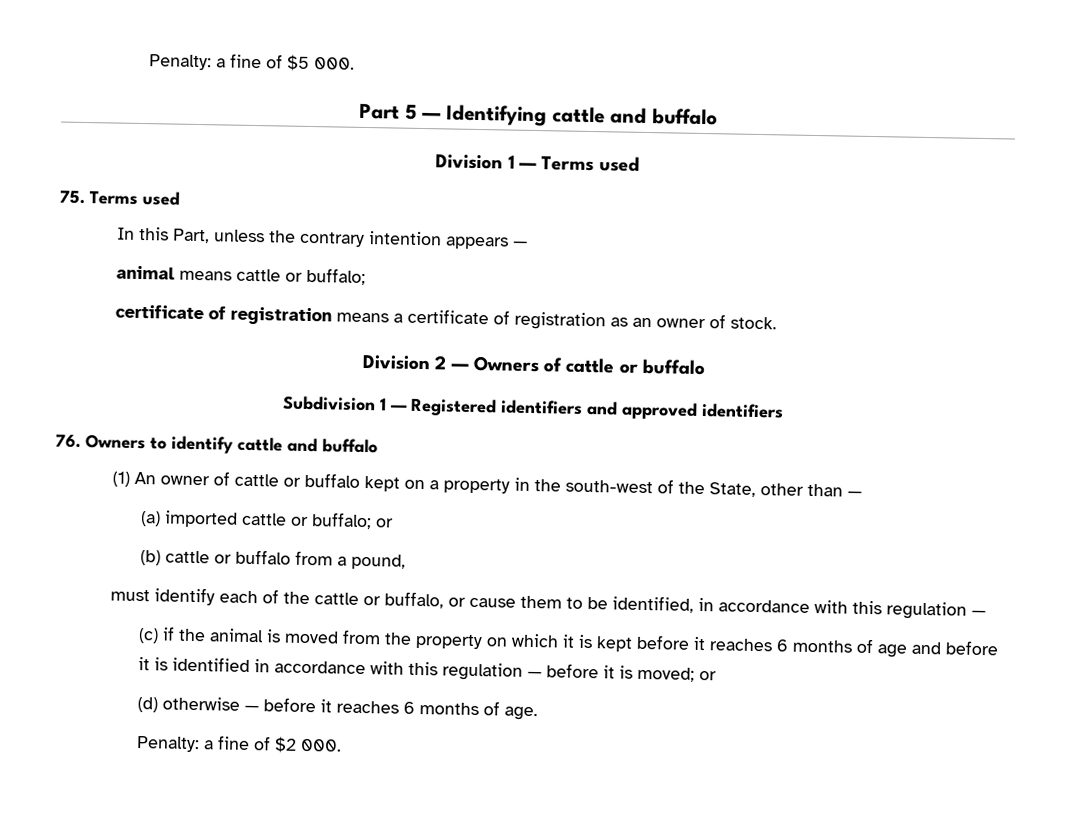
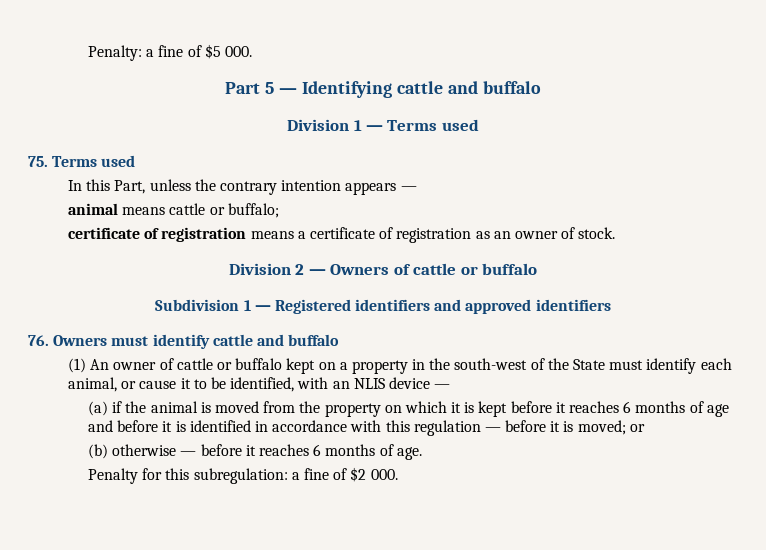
- 76. Owners to identify cattle and buffalo
+ 76. Owners must identify cattle and buffalo
- (1) An owner of cattle or buffalo kept on a property in the south-west of the State, other than —
- (a) imported cattle or buffalo; or
- (b) cattle or buffalo from a pound,
- must identify each of the cattle or buffalo, or cause them to be identified, in accordance with this regulation —
- (c) if the animal is moved from the property on which it is kept before it reaches 6 months of age and before it is identified in accordance with this regulation — before it is moved; or
+ (1) An owner of cattle or buffalo kept on a property in the south-west of the State must identify each animal, or cause it to be identified, with an NLIS device —
+ (a) if the animal is moved from the property on which it is kept before it reaches 6 months of age and before it is identified in accordance with this regulation — before it is moved; or
- (d) otherwise — before it reaches 6 months of age.
+ (b) otherwise — before it reaches 6 months of age.
- Penalty: a fine of $2 000.
+ Penalty for this subregulation: a fine of $2 000.

